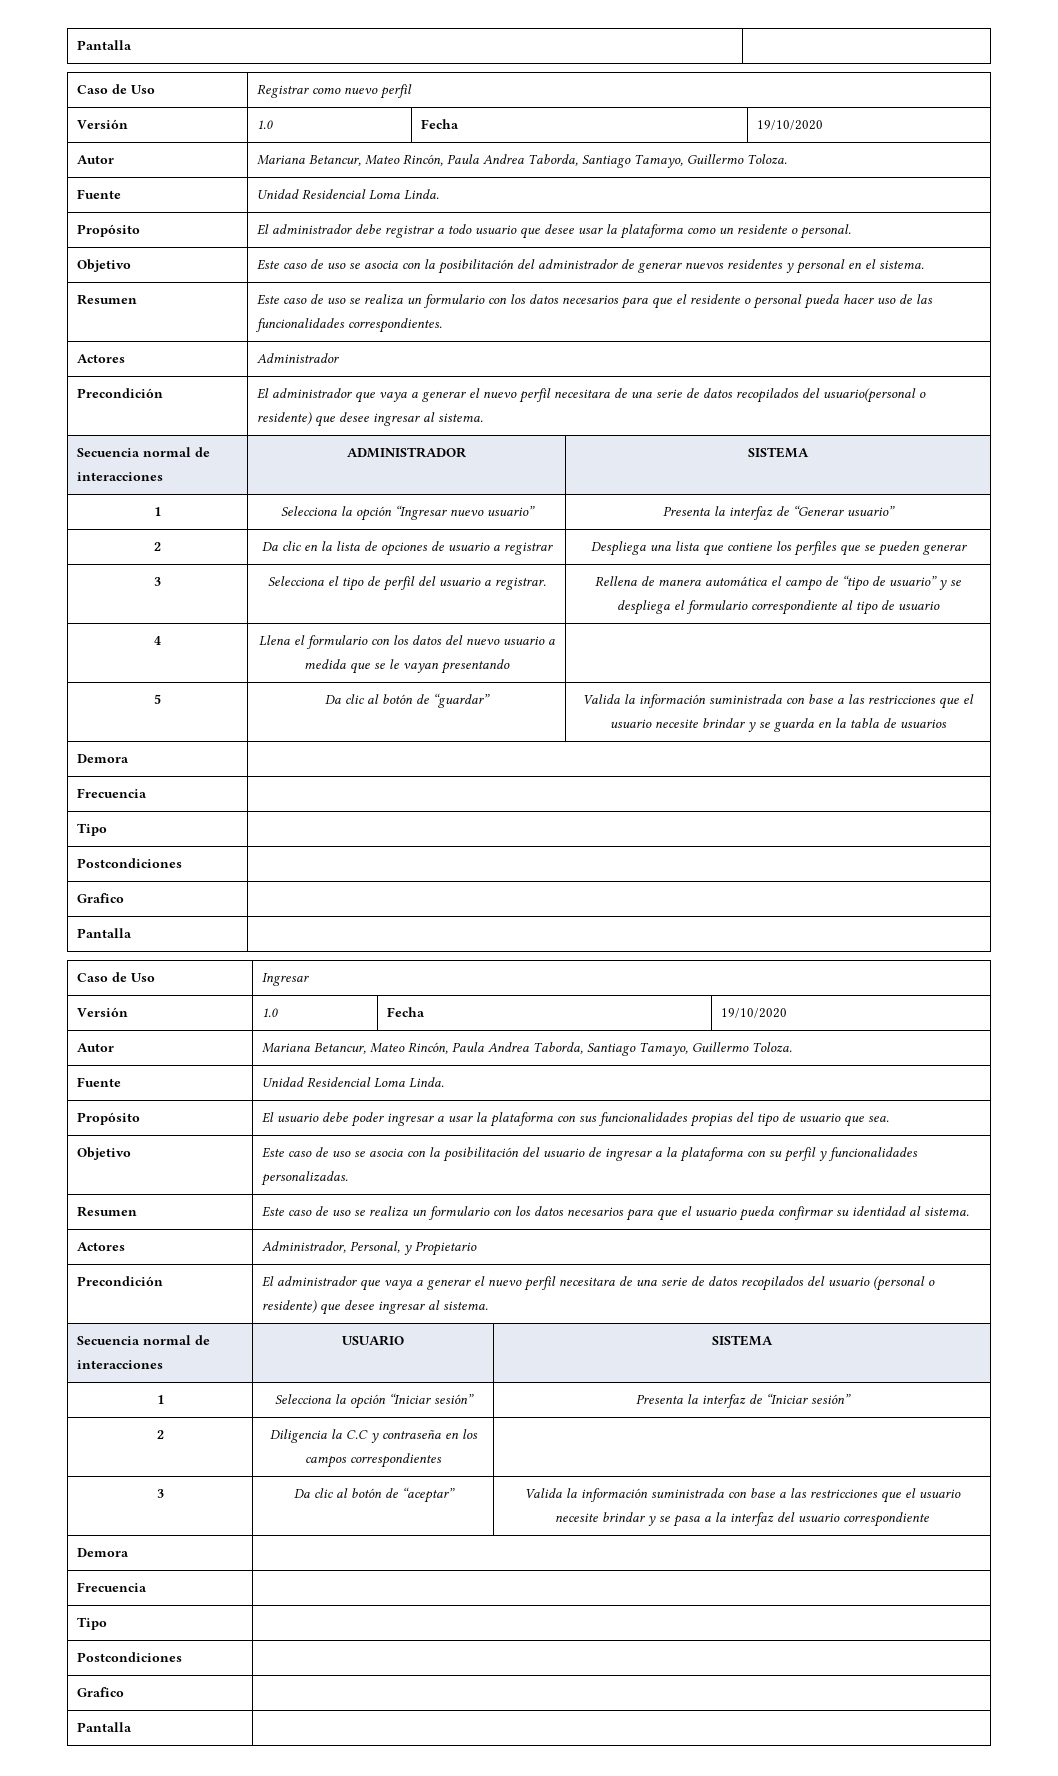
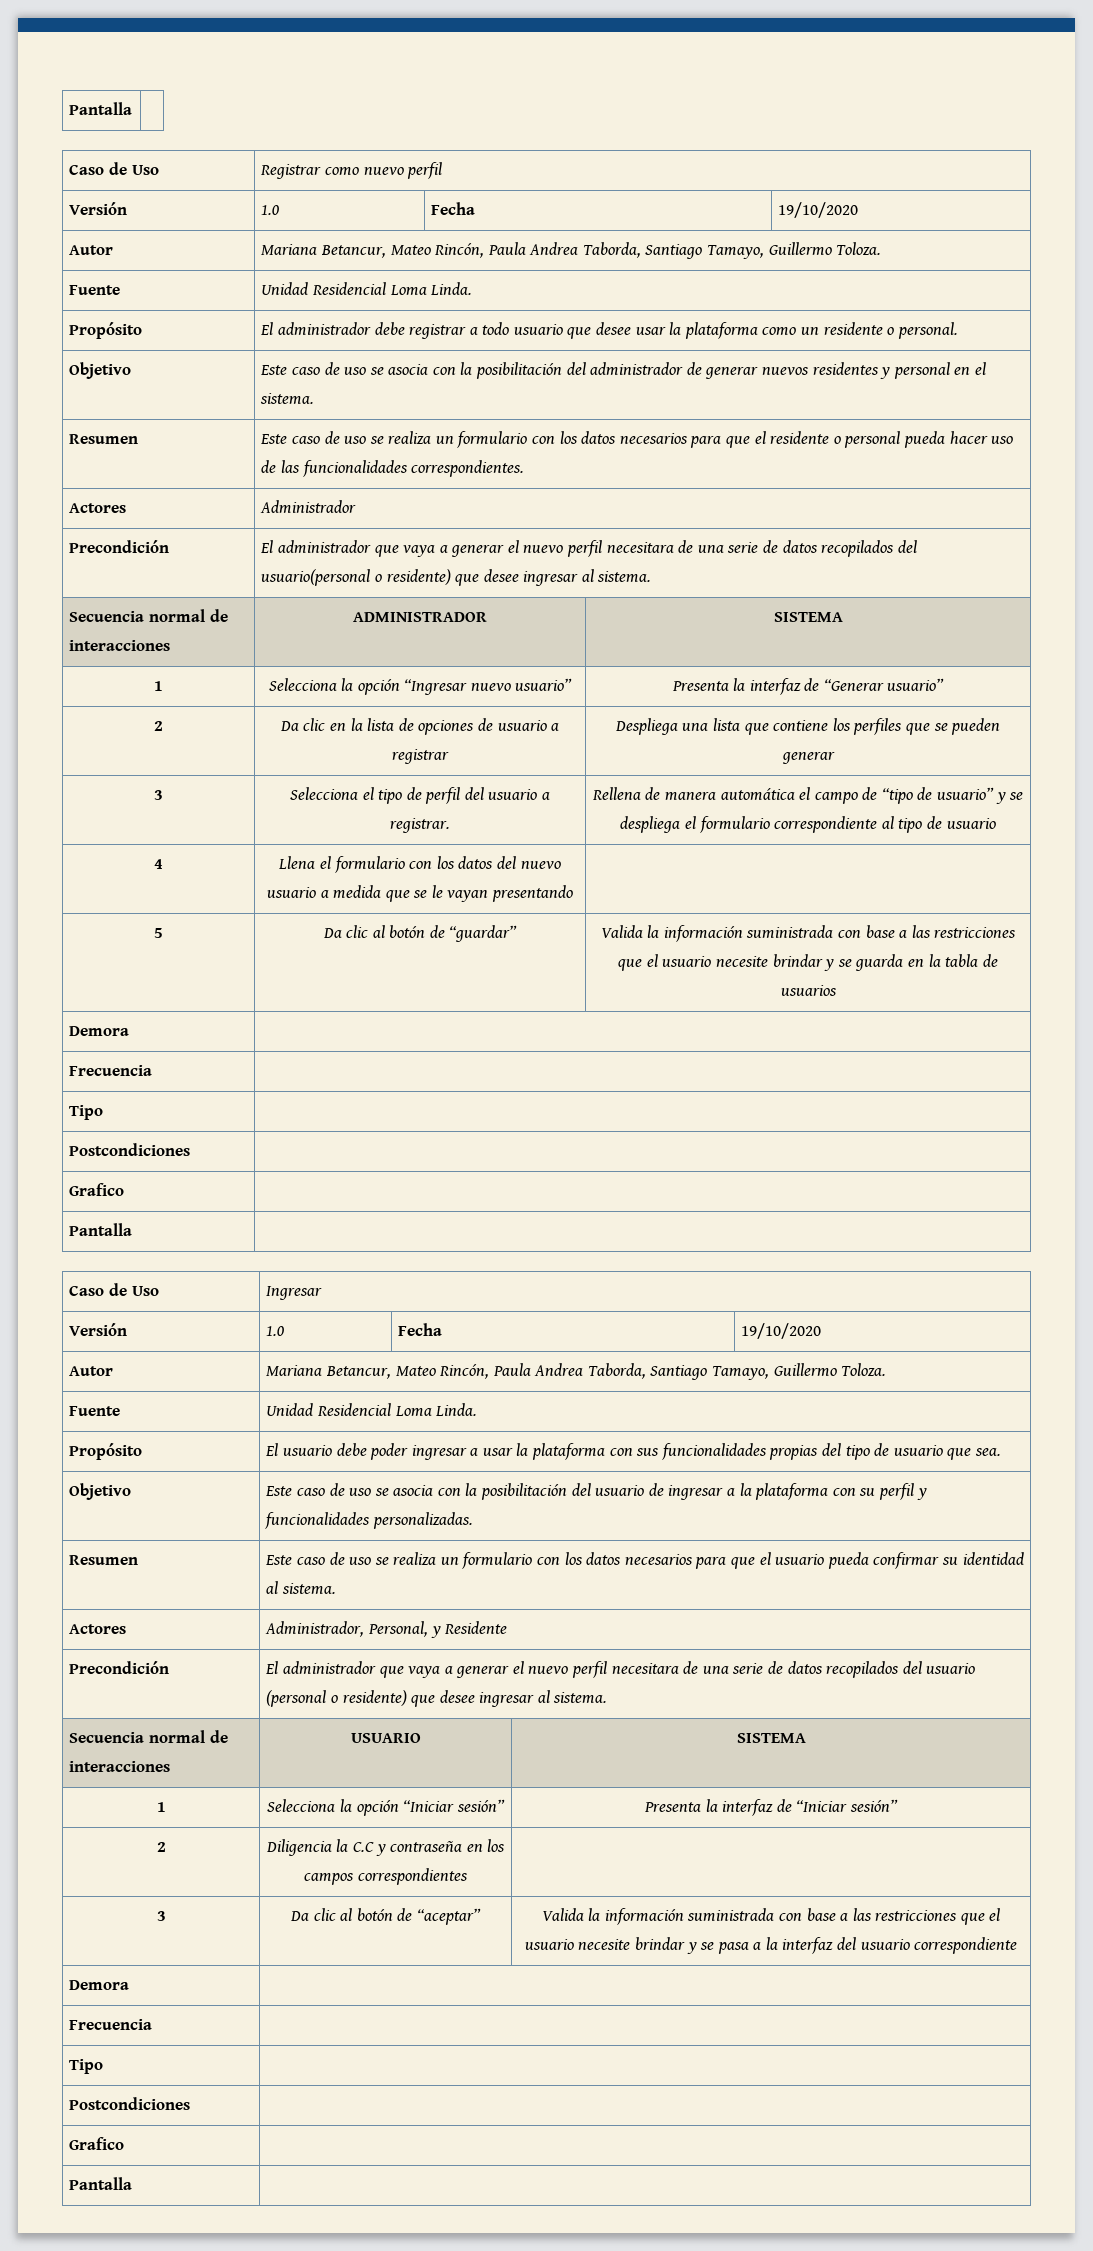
- Actores | Administrador, Personal, y Propietario
+ Actores | Administrador, Personal, y Residente

